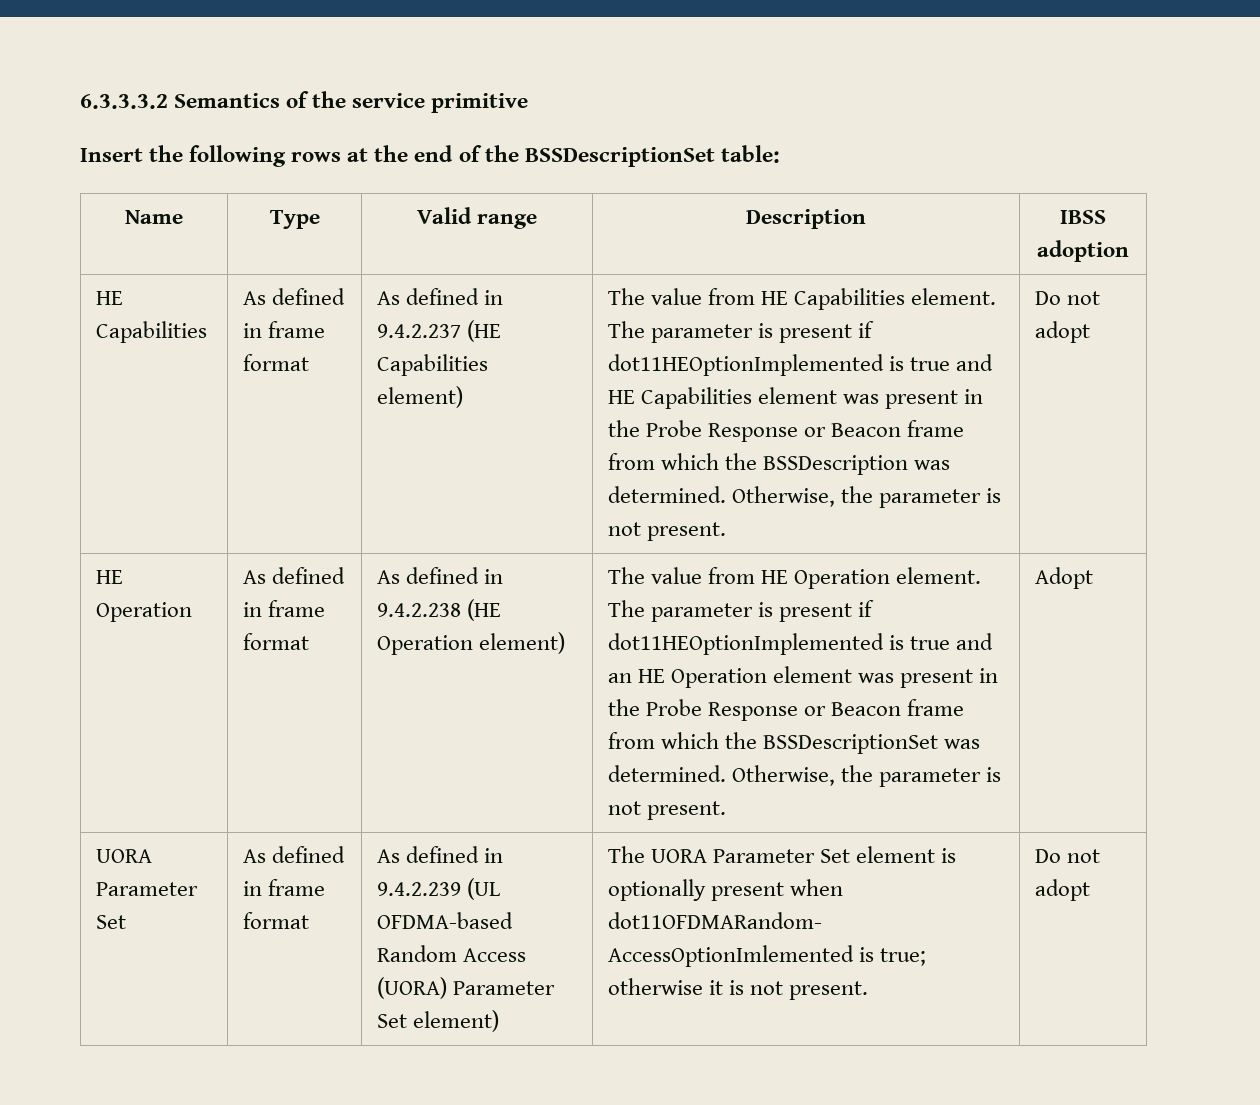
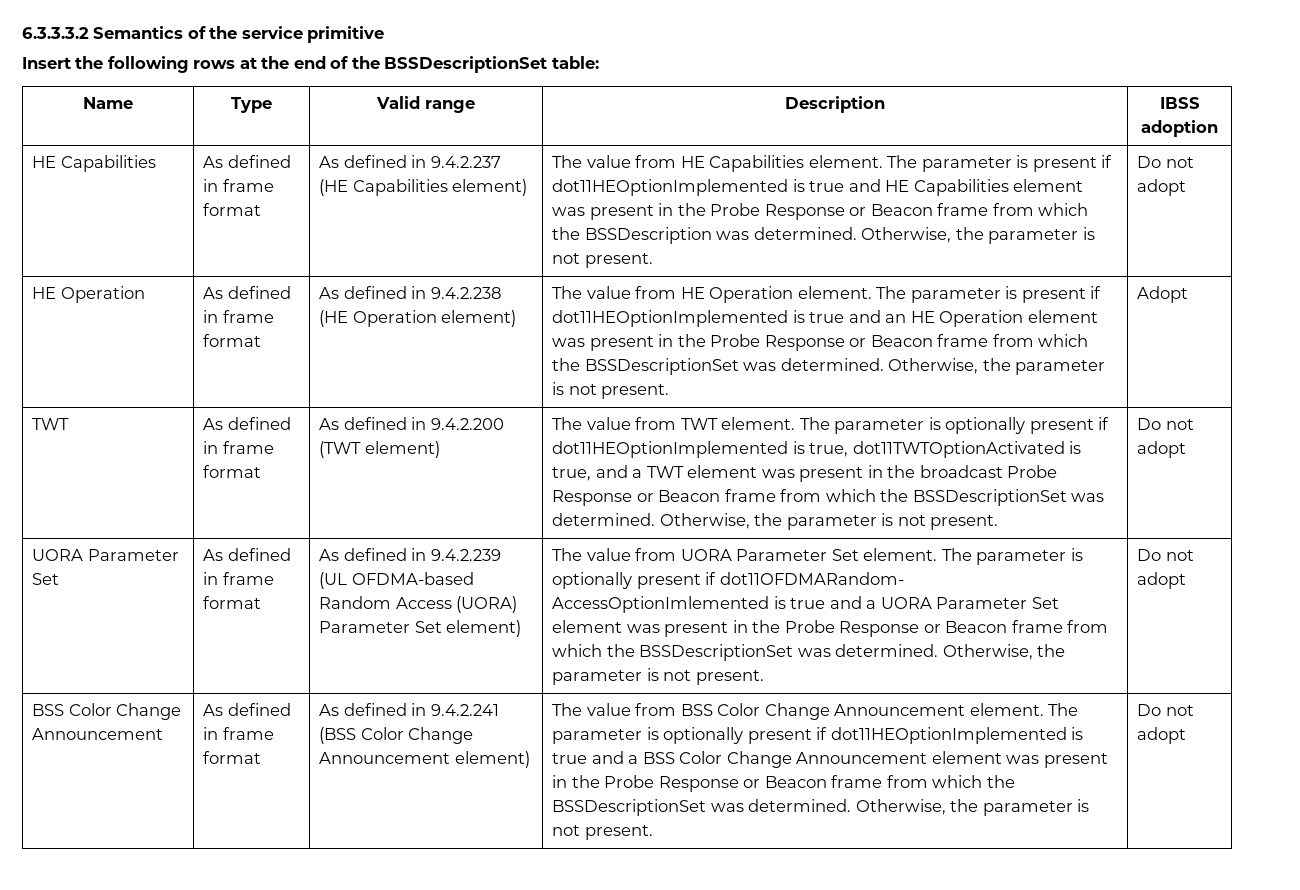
+ TWT | As defined in frame format | As defined in 9.4.2.200 (TWT element) | The value from TWT element. The parameter is optionally present if dot11HEOptionImplemented is true, dot11TWTOptionActivated is true, and a TWT element was present in the broadcast Probe Response or Beacon frame from which the BSSDescriptionSet was determined. Otherwise, the parameter is not present. | Do not adopt
- The UORA Parameter Set element is optionally present when dot11OFDMARandom- AccessOptionImlemented is true; otherwise it is not present. | Do not adopt
+ The value from UORA Parameter Set element. The parameter is optionally present if dot11OFDMARandom- AccessOptionImlemented is true and a UORA Parameter Set element was present in the Probe Response or Beacon frame from which the BSSDescriptionSet was determined. Otherwise, the parameter is not present. | Do not adopt
+ BSS Color Change Announcement | As defined in frame format | As defined in 9.4.2.241 (BSS Color Change Announcement element) | The value from BSS Color Change Announcement element. The parameter is optionally present if dot11HEOptionImplemented is true and a BSS Color Change Announcement element was present in the Probe Response or Beacon frame from which the BSSDescriptionSet was determined. Otherwise, the parameter is not present. | Do not adopt

